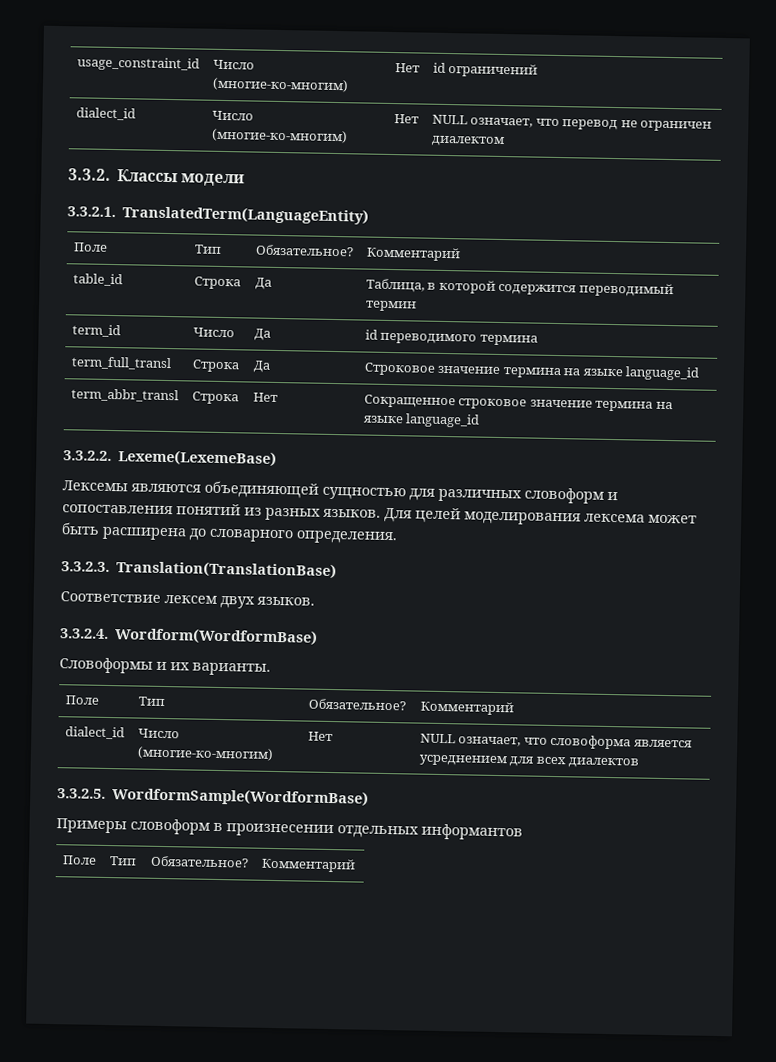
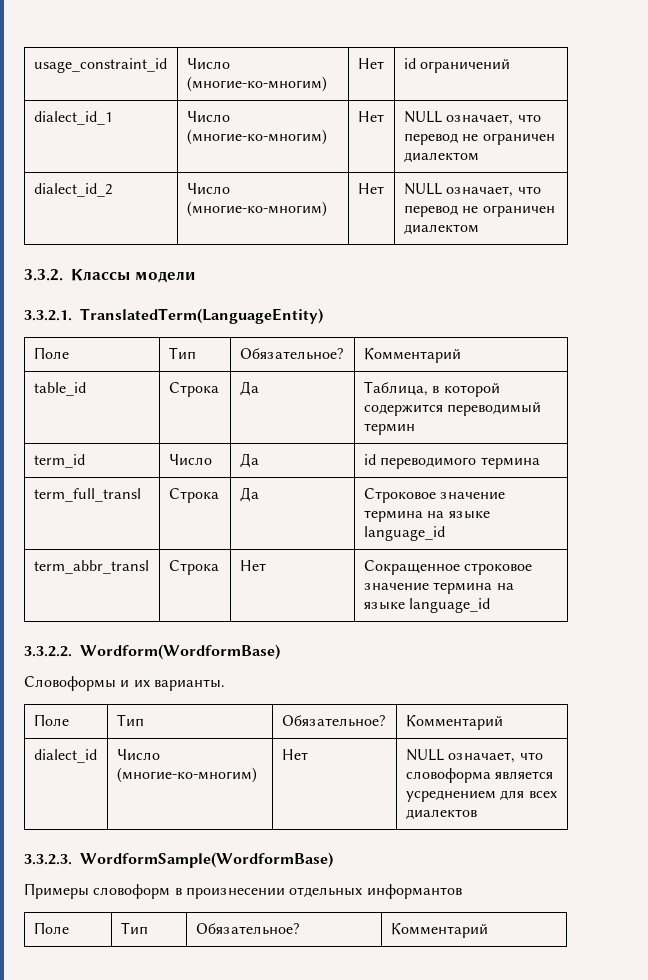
- dialect_id | Число (многие-ко-многим) | Нет | NULL означает, что перевод не ограничен диалектом
+ dialect_id_1 | Число (многие-ко-многим) | Нет | NULL означает, что перевод не ограничен диалектом
+ dialect_id_2 | Число (многие-ко-многим) | Нет | NULL означает, что перевод не ограничен диалектом
- 3.3.2.2. Lexeme(LexemeBase)
- Лексемы являются объединяющей сущностью для различных словоформ и сопоставления понятий из разных языков. Для целей моделирования лексема может быть расширена до словарного определения.
- 3.3.2.3. Translation(TranslationBase)
- Соответствие лексем двух языков.
- 3.3.2.4. Wordform(WordformBase)
+ 3.3.2.2. Wordform(WordformBase)
- 3.3.2.5. WordformSample(WordformBase)
+ 3.3.2.3. WordformSample(WordformBase)

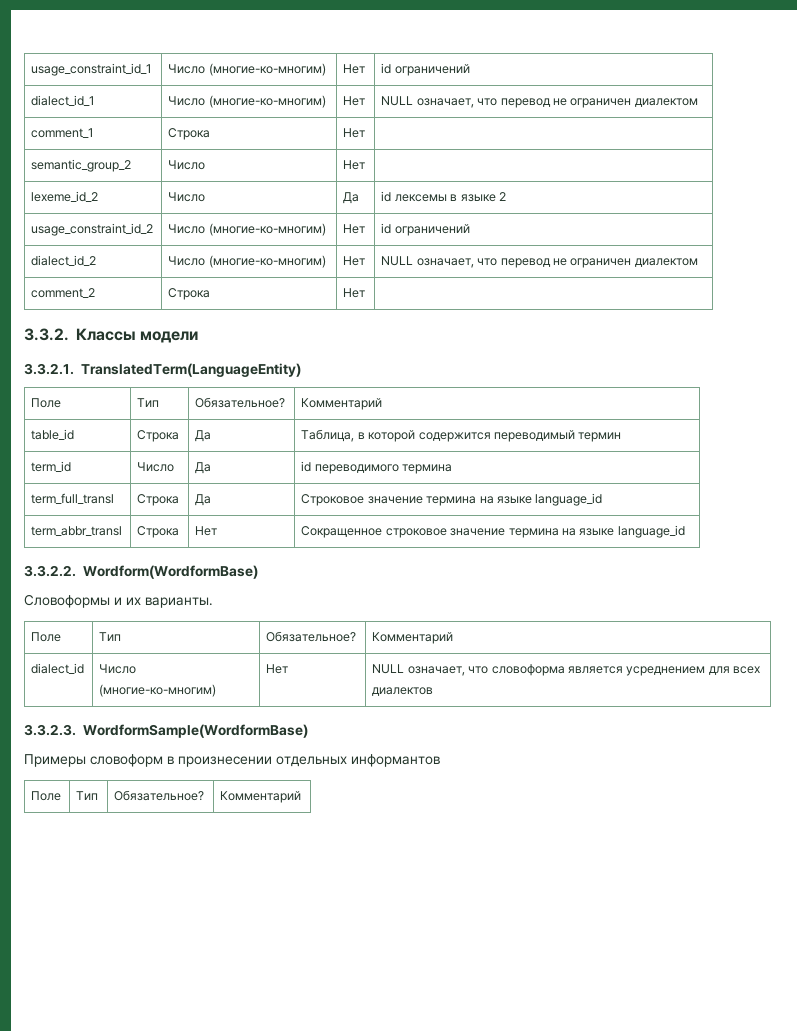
- usage_constraint_id | Число (многие-ко-многим) | Нет | id ограничений
+ usage_constraint_id_1 | Число (многие-ко-многим) | Нет | id ограничений
+ comment_1 | Строка | Нет |
+ semantic_group_2 | Число | Нет |
+ lexeme_id_2 | Число | Да | id лексемы в языке 2
+ usage_constraint_id_2 | Число (многие-ко-многим) | Нет | id ограничений
+ comment_2 | Строка | Нет |

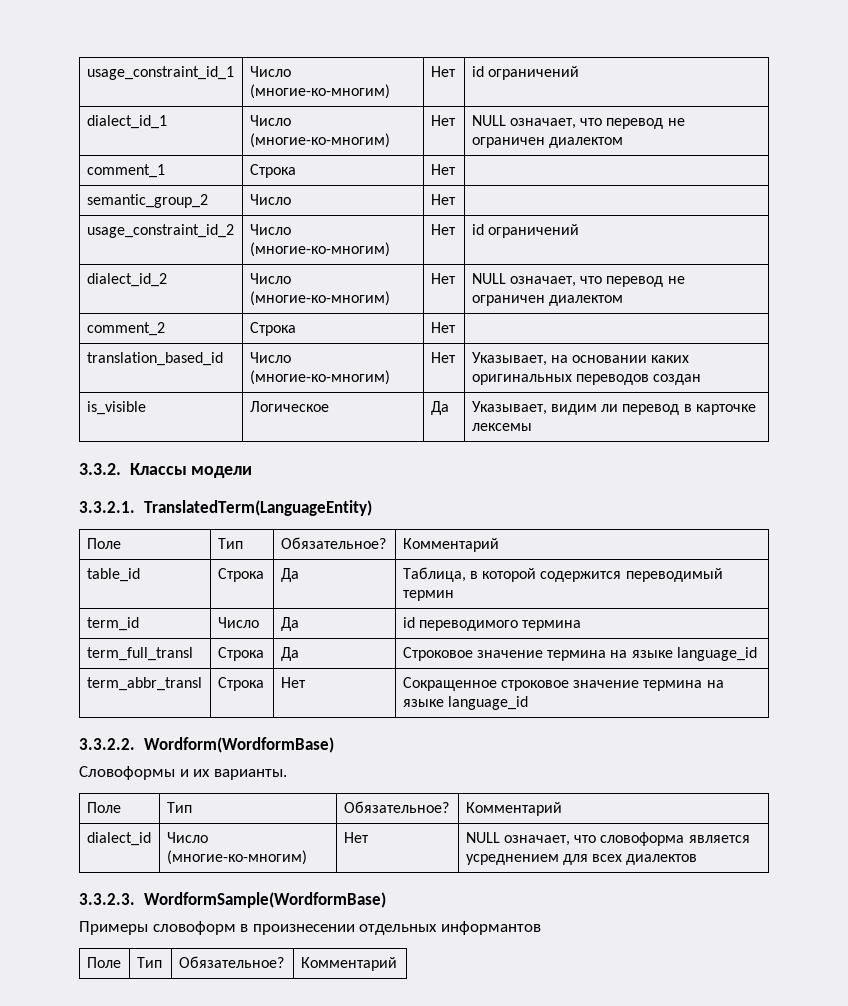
- lexeme_id_2 | Число | Да | id лексемы в языке 2
+ translation_based_id | Число (многие-ко-многим) | Нет | Указывает, на основании каких оригинальных переводов создан
+ is_visible | Логическое | Да | Указывает, видим ли перевод в карточке лексемы

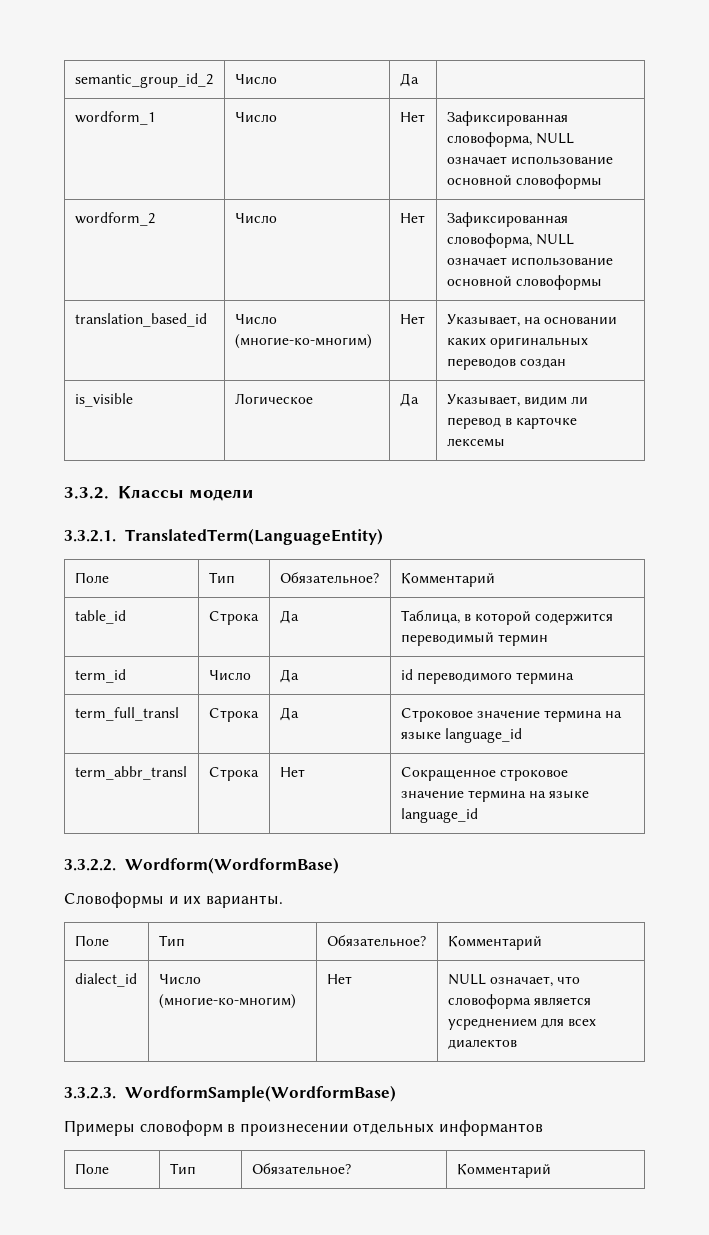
- usage_constraint_id_1 | Число (многие-ко-многим) | Нет | id ограничений
- dialect_id_1 | Число (многие-ко-многим) | Нет | NULL означает, что перевод не ограничен диалектом
- comment_1 | Строка | Нет |
- semantic_group_2 | Число | Нет |
- usage_constraint_id_2 | Число (многие-ко-многим) | Нет | id ограничений
- dialect_id_2 | Число (многие-ко-многим) | Нет | NULL означает, что перевод не ограничен диалектом
- comment_2 | Строка | Нет |
+ semantic_group_id_2 | Число | Да |
+ wordform_1 | Число | Нет | Зафиксированная словоформа, NULL означает использование основной словоформы
+ wordform_2 | Число | Нет | Зафиксированная словоформа, NULL означает использование основной словоформы

